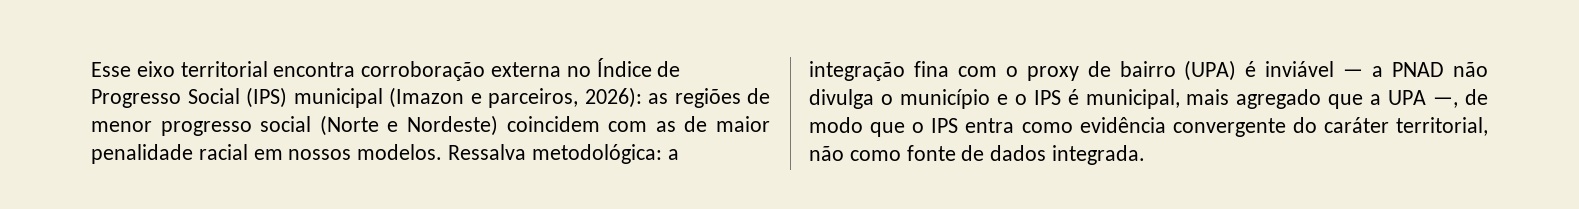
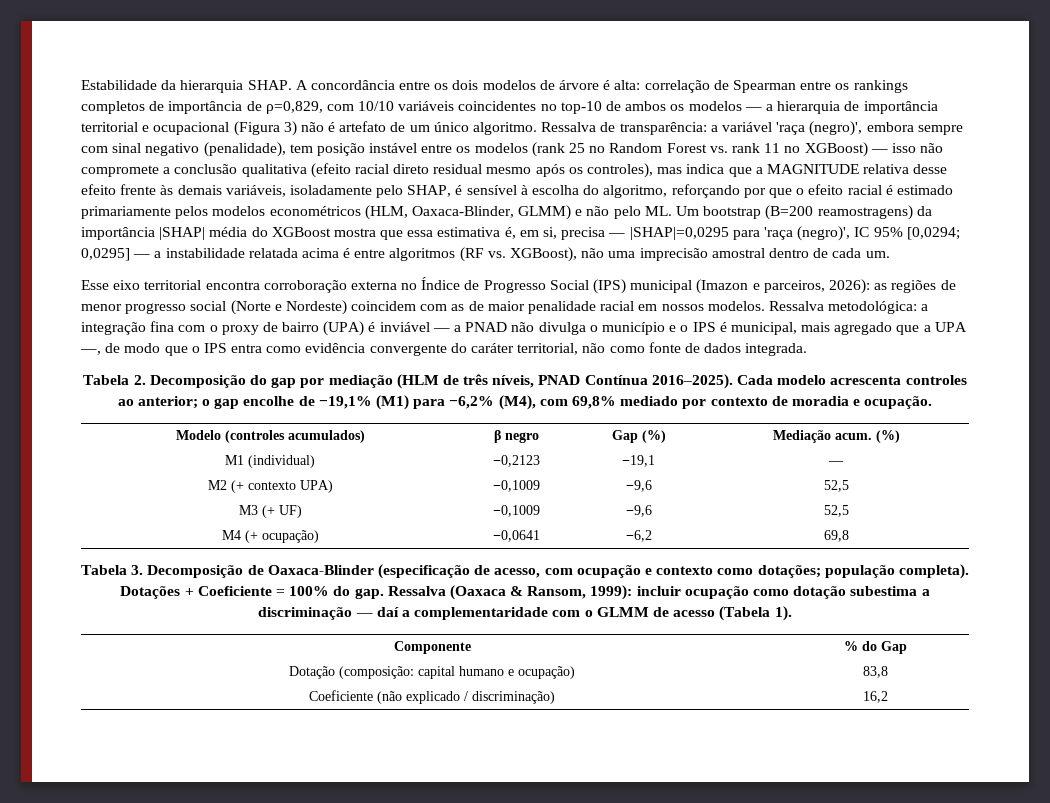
+ Estabilidade da hierarquia SHAP. A concordância entre os dois modelos de árvore é alta: correlação de Spearman entre os rankings completos de importância de ρ=0,829, com 10/10 variáveis coincidentes no top-10 de ambos os modelos — a hierarquia de importância territorial e ocupacional (Figura 3) não é artefato de um único algoritmo. Ressalva de transparência: a variável 'raça (negro)', embora sempre com sinal negativo (penalidade), tem posição instável entre os modelos (rank 25 no Random Forest vs. rank 11 no XGBoost) — isso não compromete a conclusão qualitativa (efeito racial direto residual mesmo após os controles), mas indica que a MAGNITUDE relativa desse efeito frente às demais variáveis, isoladamente pelo SHAP, é sensível à escolha do algoritmo, reforçando por que o efeito racial é estimado primariamente pelos modelos econométricos (HLM, Oaxaca-Blinder, GLMM) e não pelo ML. Um bootstrap (B=200 reamostragens) da importância |SHAP| média do XGBoost mostra que essa estimativa é, em si, precisa — |SHAP|=0,0295 para 'raça (negro)', IC 95% [0,0294; 0,0295] — a instabilidade relatada acima é entre algoritmos (RF vs. XGBoost), não uma imprecisão amostral dentro de cada um.
+ Tabela 2. Decomposição do gap por mediação (HLM de três níveis, PNAD Contínua 2016–2025). Cada modelo acrescenta controles ao anterior; o gap encolhe de −19,1% (M1) para −6,2% (M4), com 69,8% mediado por contexto de moradia e ocupação.
+ Modelo (controles acumulados) | β negro | Gap (%) | Mediação acum. (%)
+ M1 (individual) | −0,2123 | −19,1 | —
+ M2 (+ contexto UPA) | −0,1009 | −9,6 | 52,5
+ M3 (+ UF) | −0,1009 | −9,6 | 52,5
+ M4 (+ ocupação) | −0,0641 | −6,2 | 69,8
+ Tabela 3. Decomposição de Oaxaca-Blinder (especificação de acesso, com ocupação e contexto como dotações; população completa). Dotações + Coeficiente = 100% do gap. Ressalva (Oaxaca & Ransom, 1999): incluir ocupação como dotação subestima a discriminação — daí a complementaridade com o GLMM de acesso (Tabela 1).
+ Componente | % do Gap
+ Dotação (composição: capital humano e ocupação) | 83,8
+ Coeficiente (não explicado / discriminação) | 16,2

